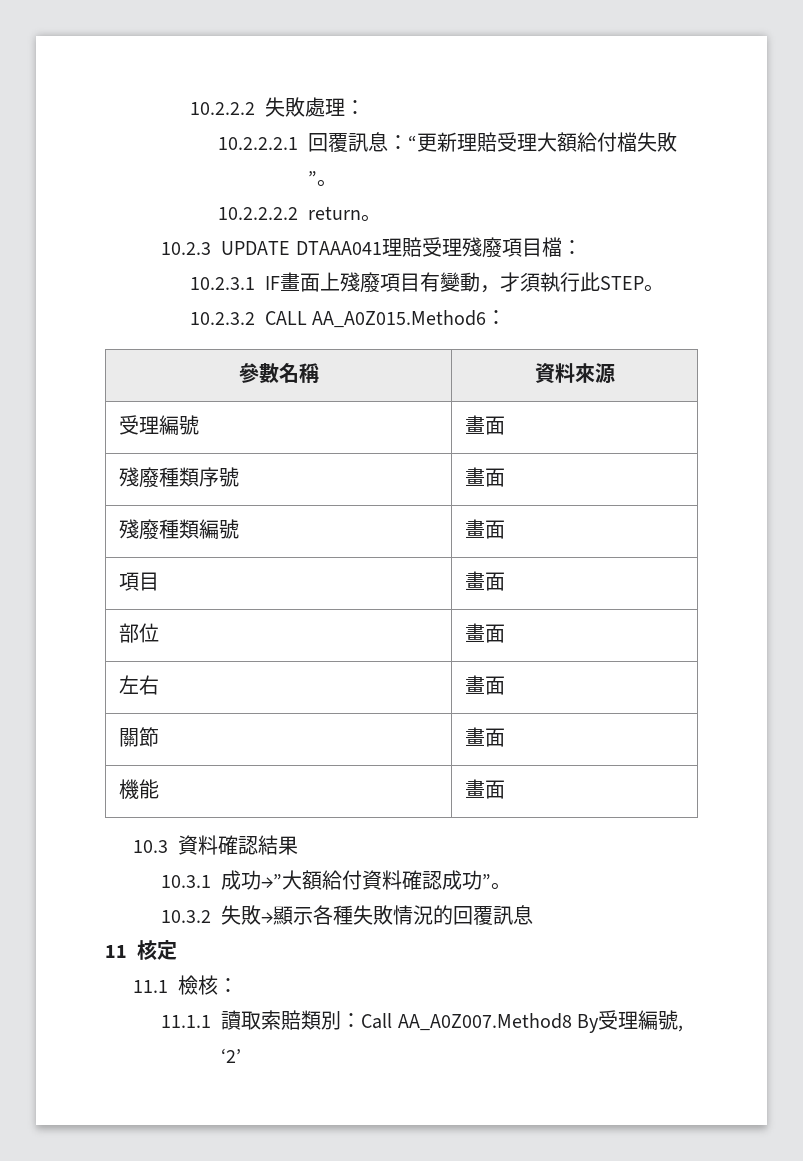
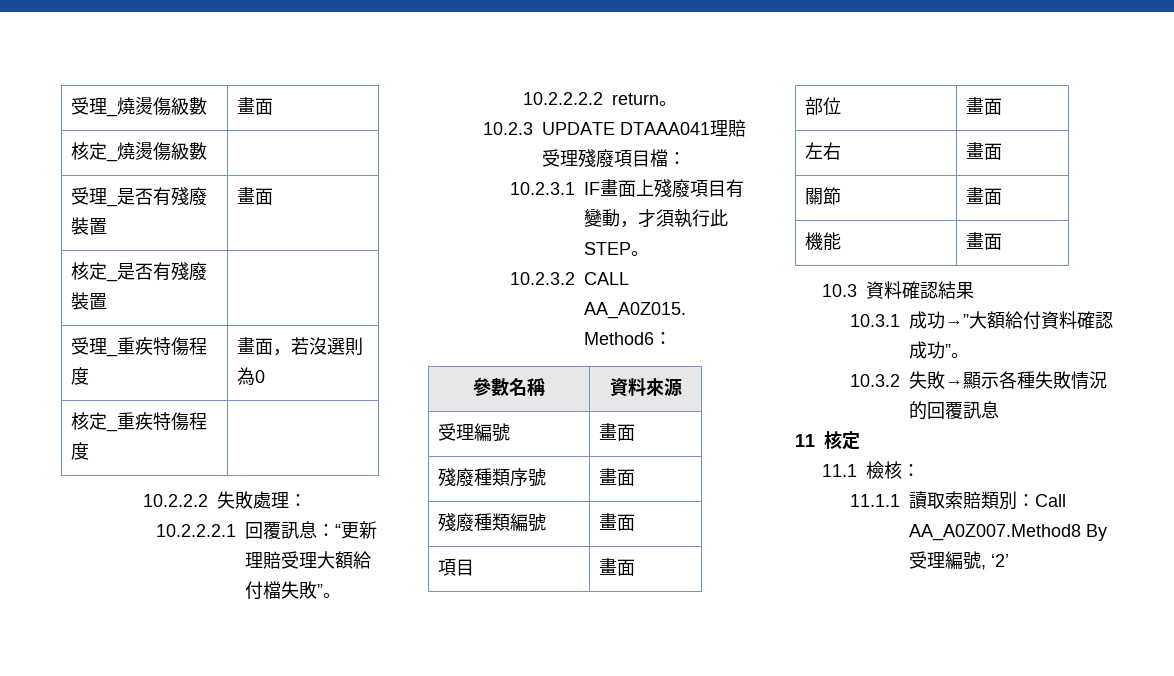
+ 受理_燒燙傷級數 | 畫面
+ 核定_燒燙傷級數 |
+ 受理_是否有殘廢裝置 | 畫面
+ 核定_是否有殘廢裝置 |
+ 受理_重疾特傷程度 | 畫面，若沒選則為0
+ 核定_重疾特傷程度 |

